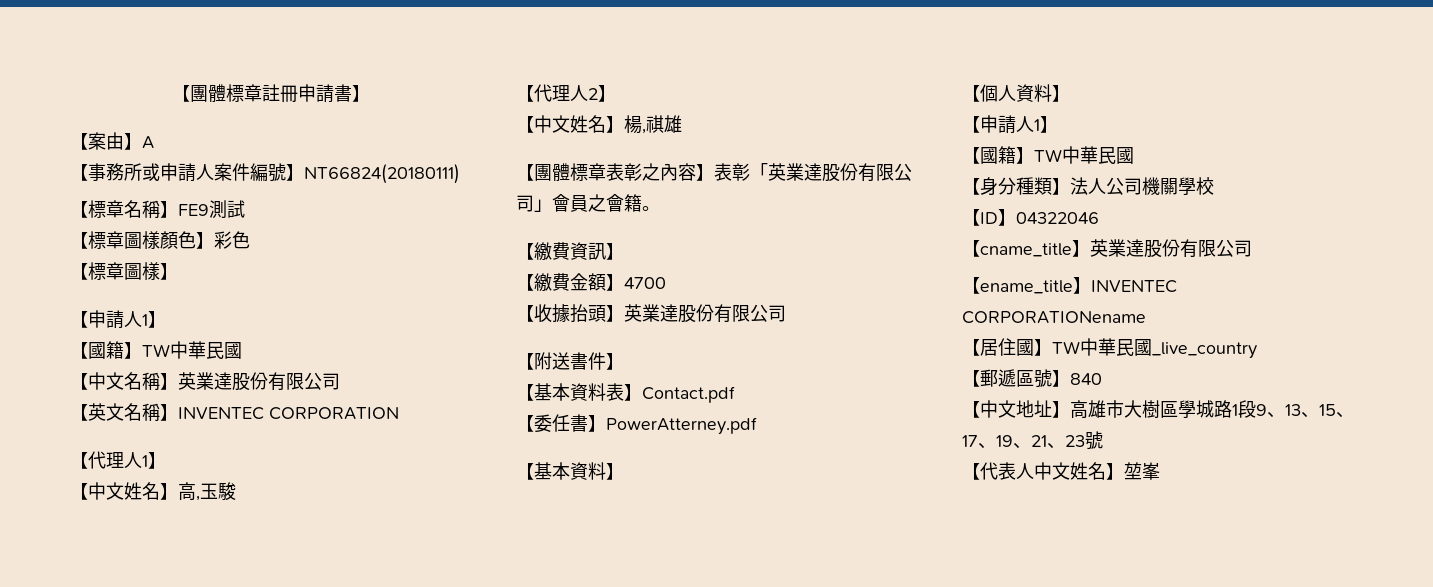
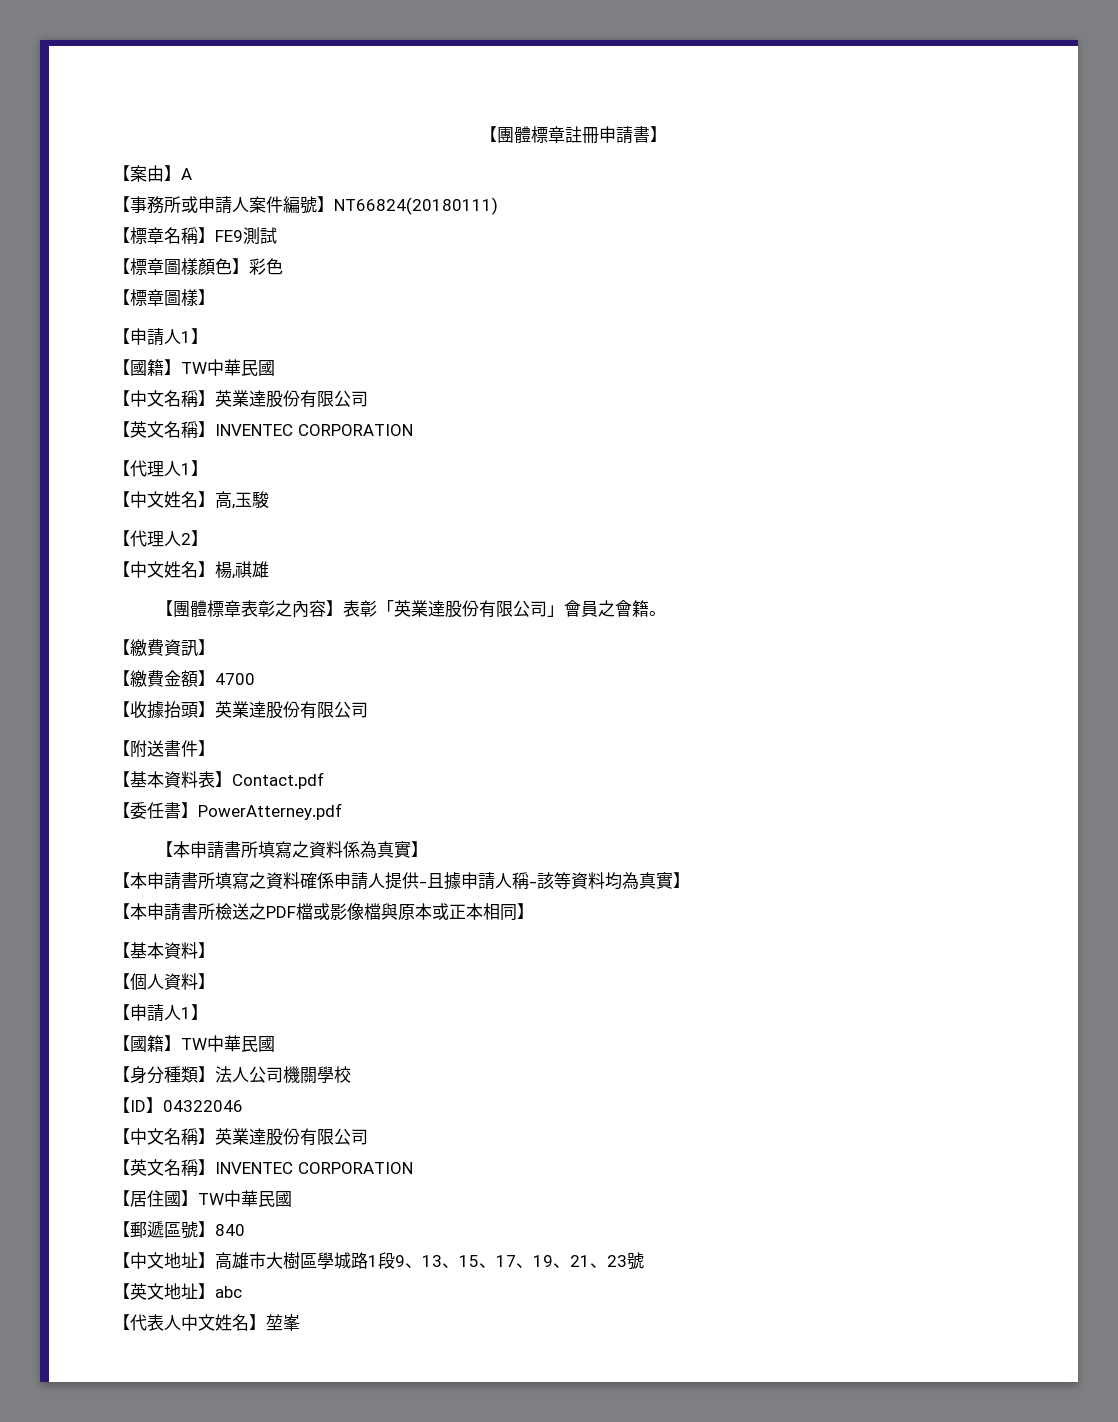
+ 【本申請書所填寫之資料係為真實】
+ 【本申請書所填寫之資料確係申請人提供-且據申請人稱-該等資料均為真實】
+ 【本申請書所檢送之PDF檔或影像檔與原本或正本相同】
  【ID】04322046
- 【cname_title】英業達股份有限公司
- 【ename_title】INVENTEC CORPORATIONename
+ 【中文名稱】英業達股份有限公司
+ 【英文名稱】INVENTEC CORPORATION
- 【居住國】TW中華民國_live_country
+ 【居住國】TW中華民國
+ 【英文地址】abc

